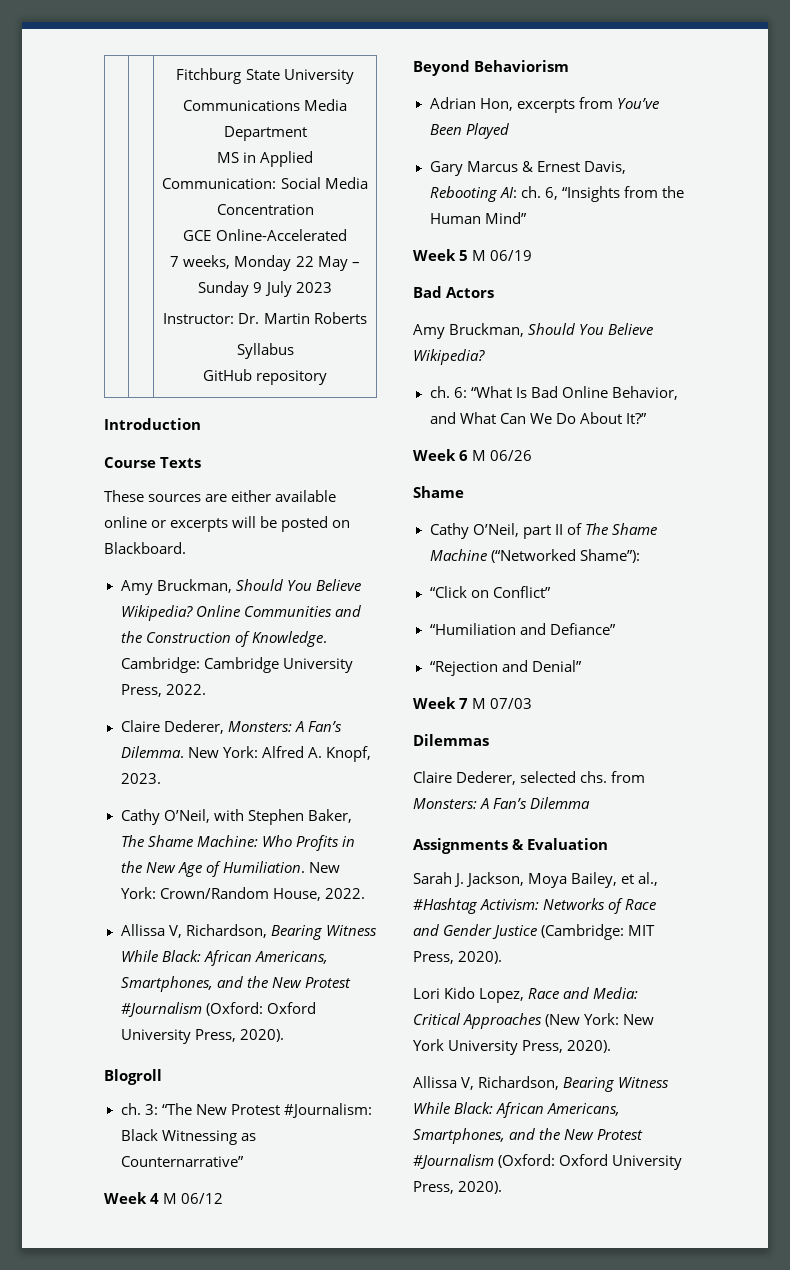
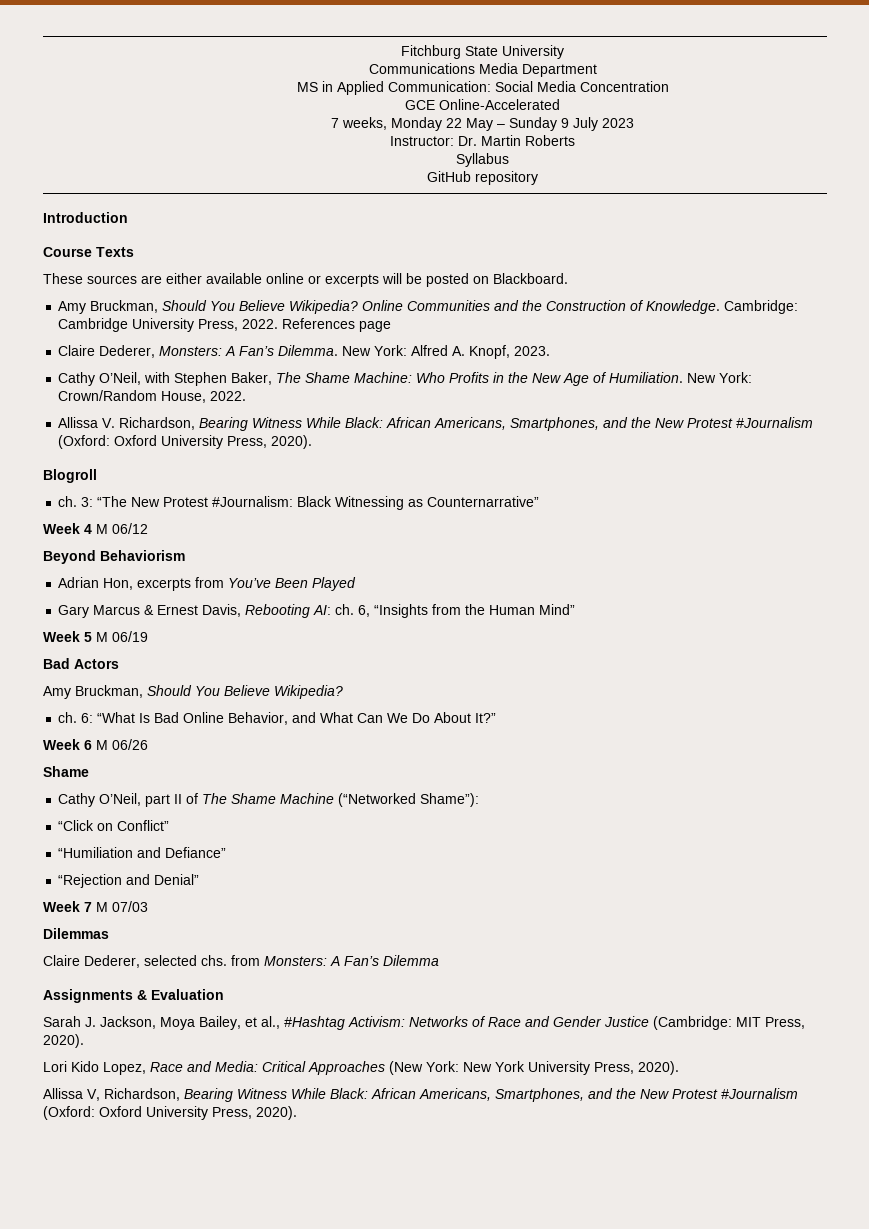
+ References page
  New York: Crown/Random House, 2022.
- Allissa V, Richardson, Bearing Witness While Black: African Americans, Smartphones, and the New Protest #Journalism (Oxford: Oxford University Press, 2020).
+ Allissa V. Richardson, Bearing Witness While Black: African Americans, Smartphones, and the New Protest #Journalism (Oxford: Oxford University Press, 2020).

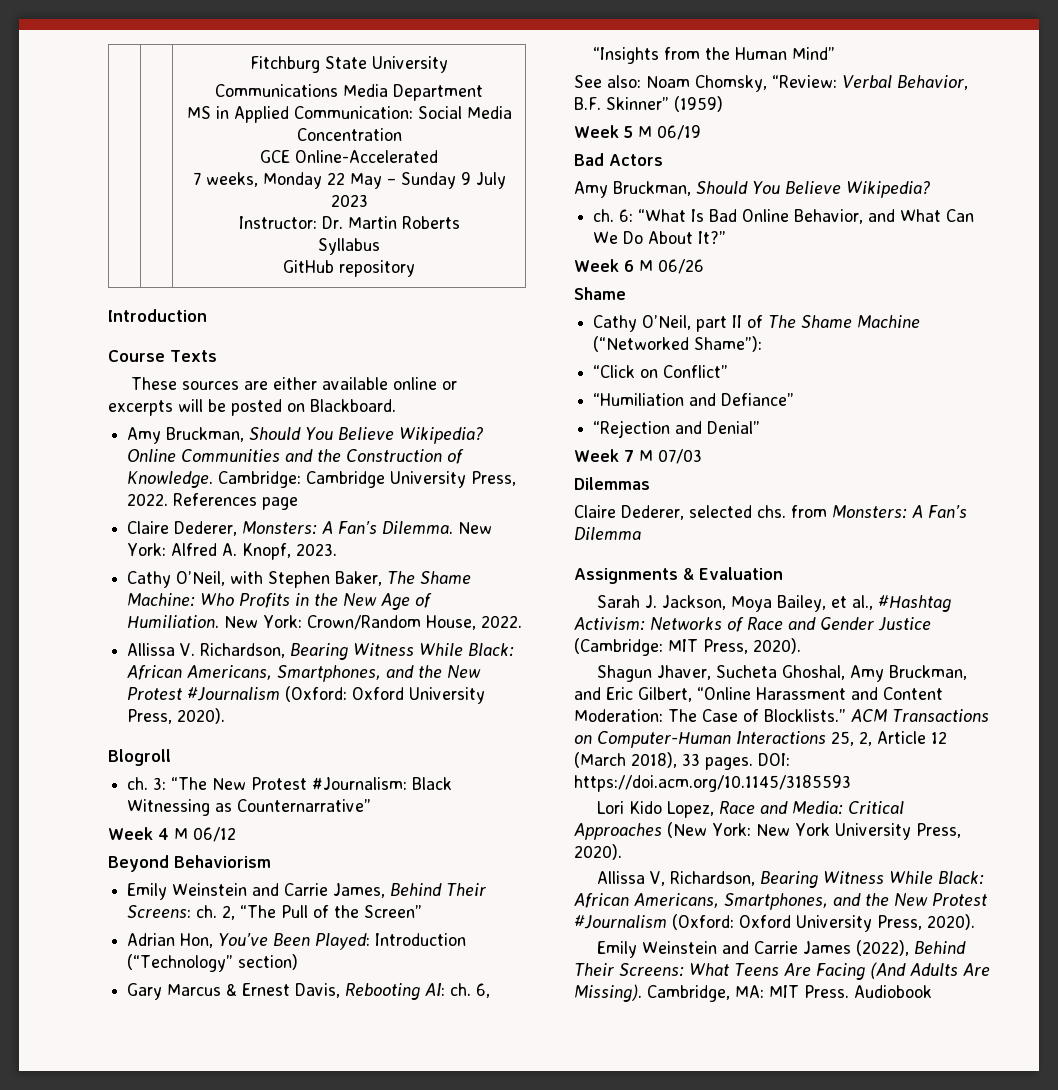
- Adrian Hon, excerpts from You’ve Been Played
+ Emily Weinstein and Carrie James, Behind Their Screens: ch. 2, “The Pull of the Screen”
+ Adrian Hon, You’ve Been Played: Introduction (“Technology” section)
+ See also: Noam Chomsky, “Review: Verbal Behavior, B.F. Skinner” (1959)
+ Shagun Jhaver, Sucheta Ghoshal, Amy Bruckman, and Eric Gilbert, “Online Harassment and Content Moderation: The Case of Blocklists.” ACM Transactions on Computer-Human Interactions 25, 2, Article 12 (March 2018), 33 pages. DOI: https://doi.acm.org/10.1145/3185593
+ Emily Weinstein and Carrie James (2022), Behind Their Screens: What Teens Are Facing (And Adults Are Missing). Cambridge, MA: MIT Press. Audiobook

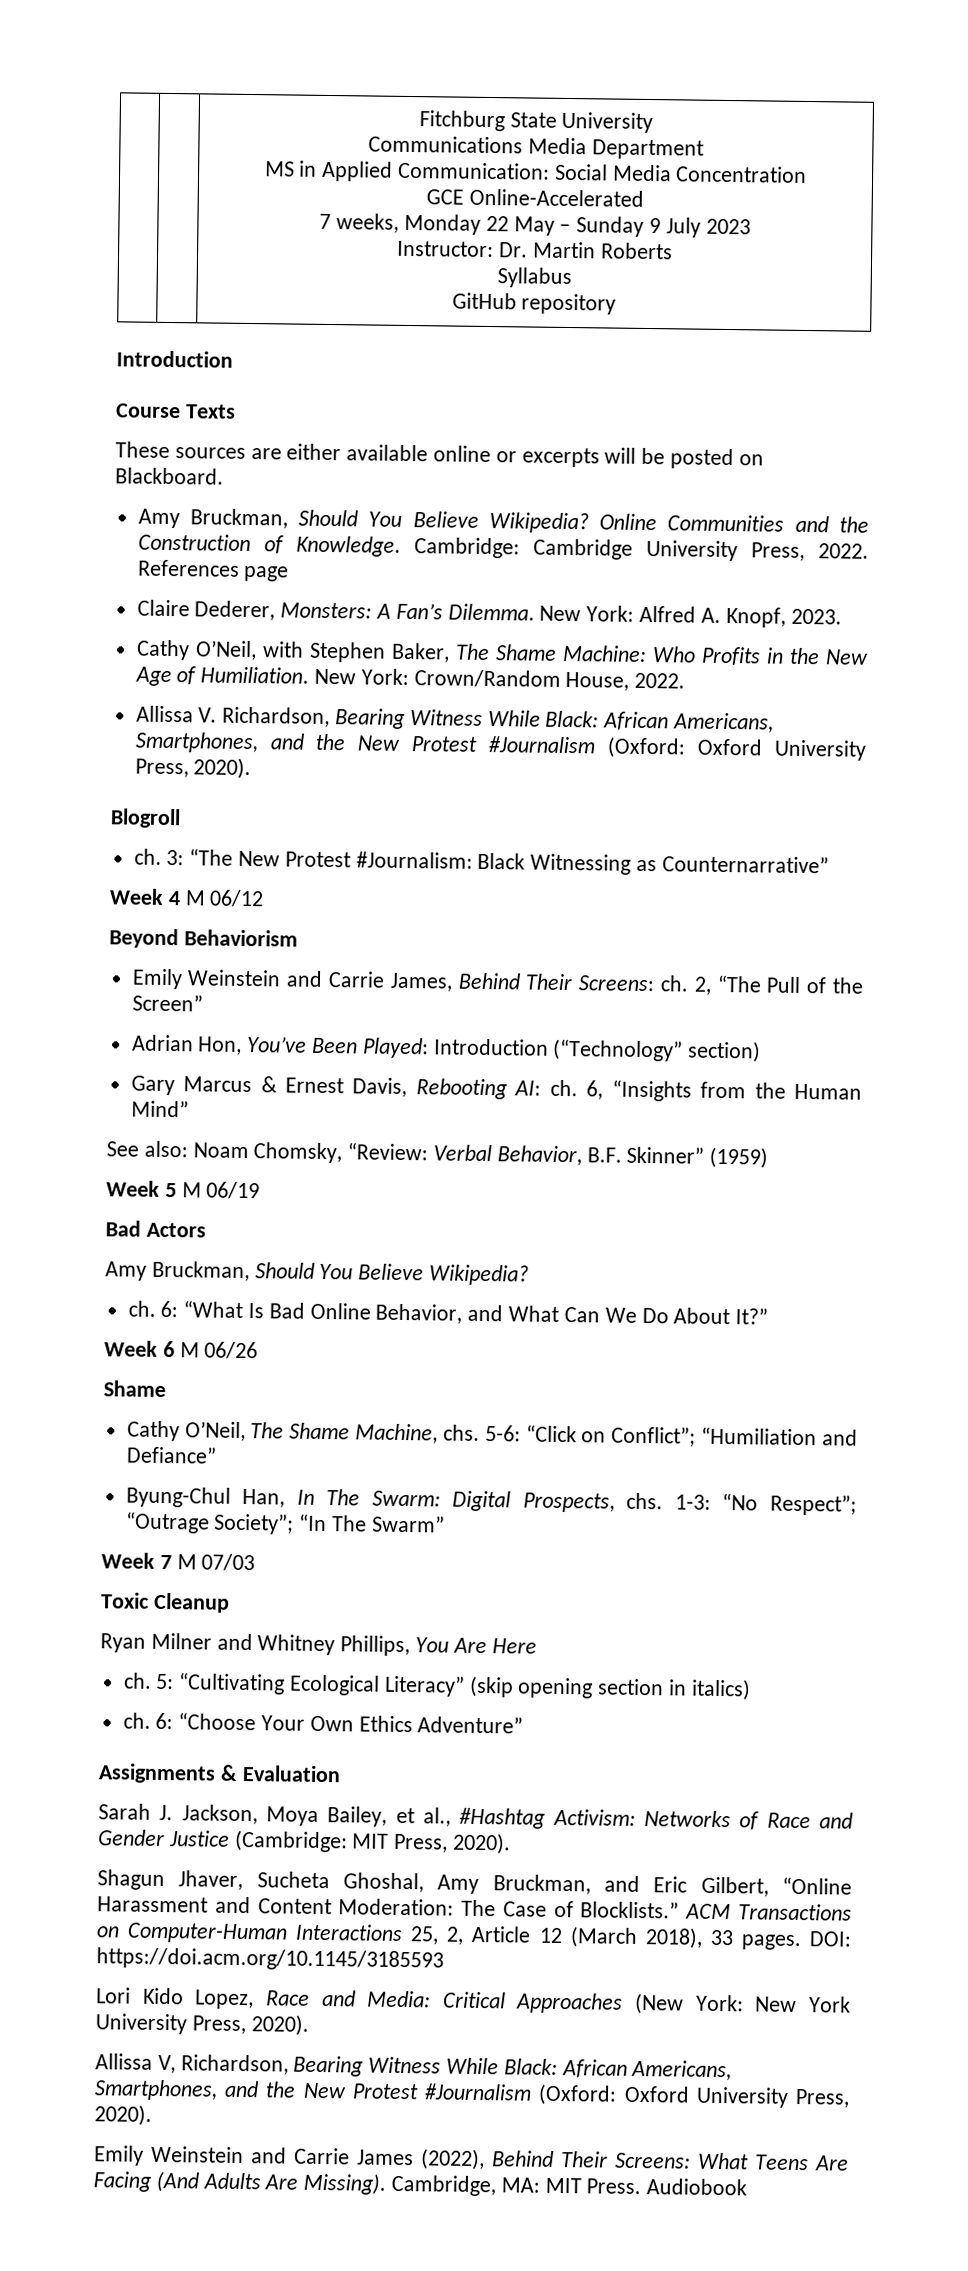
- Cathy O’Neil, part II of The Shame Machine (“Networked Shame”):
- “Click on Conflict”
- “Humiliation and Defiance”
+ Cathy O’Neil, The Shame Machine, chs. 5-6: “Click on Conflict”; “Humiliation and Defiance”
- “Rejection and Denial”
+ Byung-Chul Han, In The Swarm: Digital Prospects, chs. 1-3: “No Respect”; “Outrage Society”; “In The Swarm”
  Week 7 M 07/03
- Dilemmas
- Claire Dederer, selected chs. from Monsters: A Fan’s Dilemma
+ Toxic Cleanup
+ Ryan Milner and Whitney Phillips, You Are Here
+ ch. 5: “Cultivating Ecological Literacy” (skip opening section in italics)
+ ch. 6: “Choose Your Own Ethics Adventure”

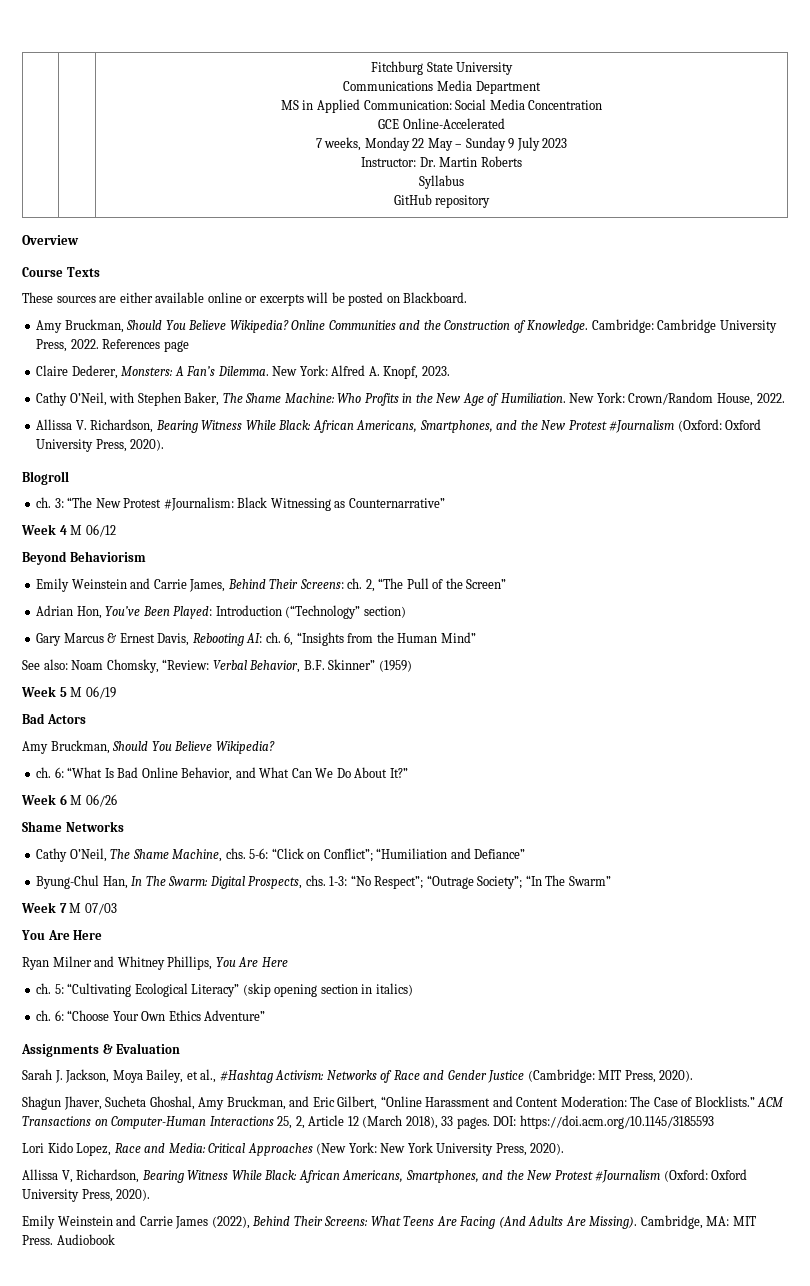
  | | Fitchburg State University
  Communications Media Department
  MS in Applied Communication: Social Media Concentration
  GCE Online-Accelerated
  7 weeks, Monday 22 May – Sunday 9 July 2023
  Instructor: Dr. Martin Roberts
  Syllabus
  GitHub repository
- Introduction
+ Overview
  Week 6 M 06/26
- Shame
+ Shame Networks
  Week 7 M 07/03
- Toxic Cleanup
+ You Are Here

